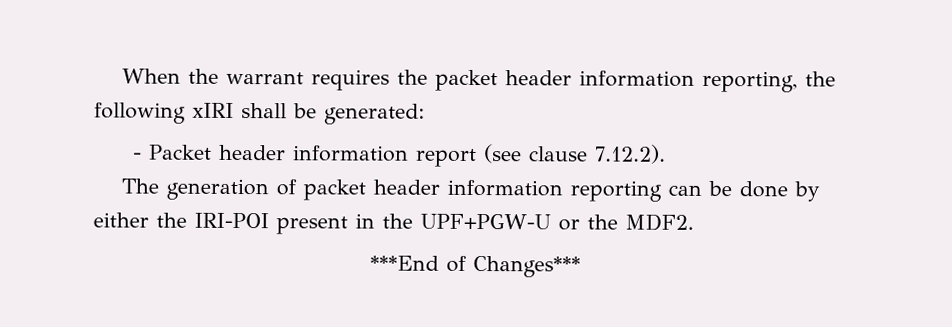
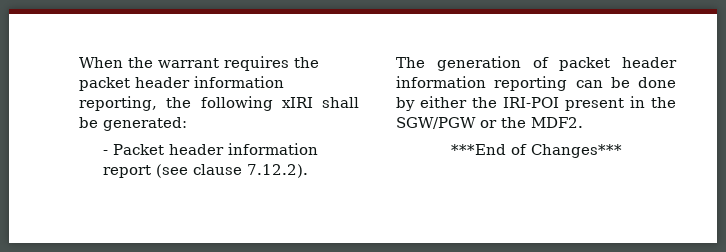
- The generation of packet header information reporting can be done by either the IRI-POI present in the UPF+PGW-U or the MDF2.
+ The generation of packet header information reporting can be done by either the IRI-POI present in the SGW/PGW or the MDF2.

